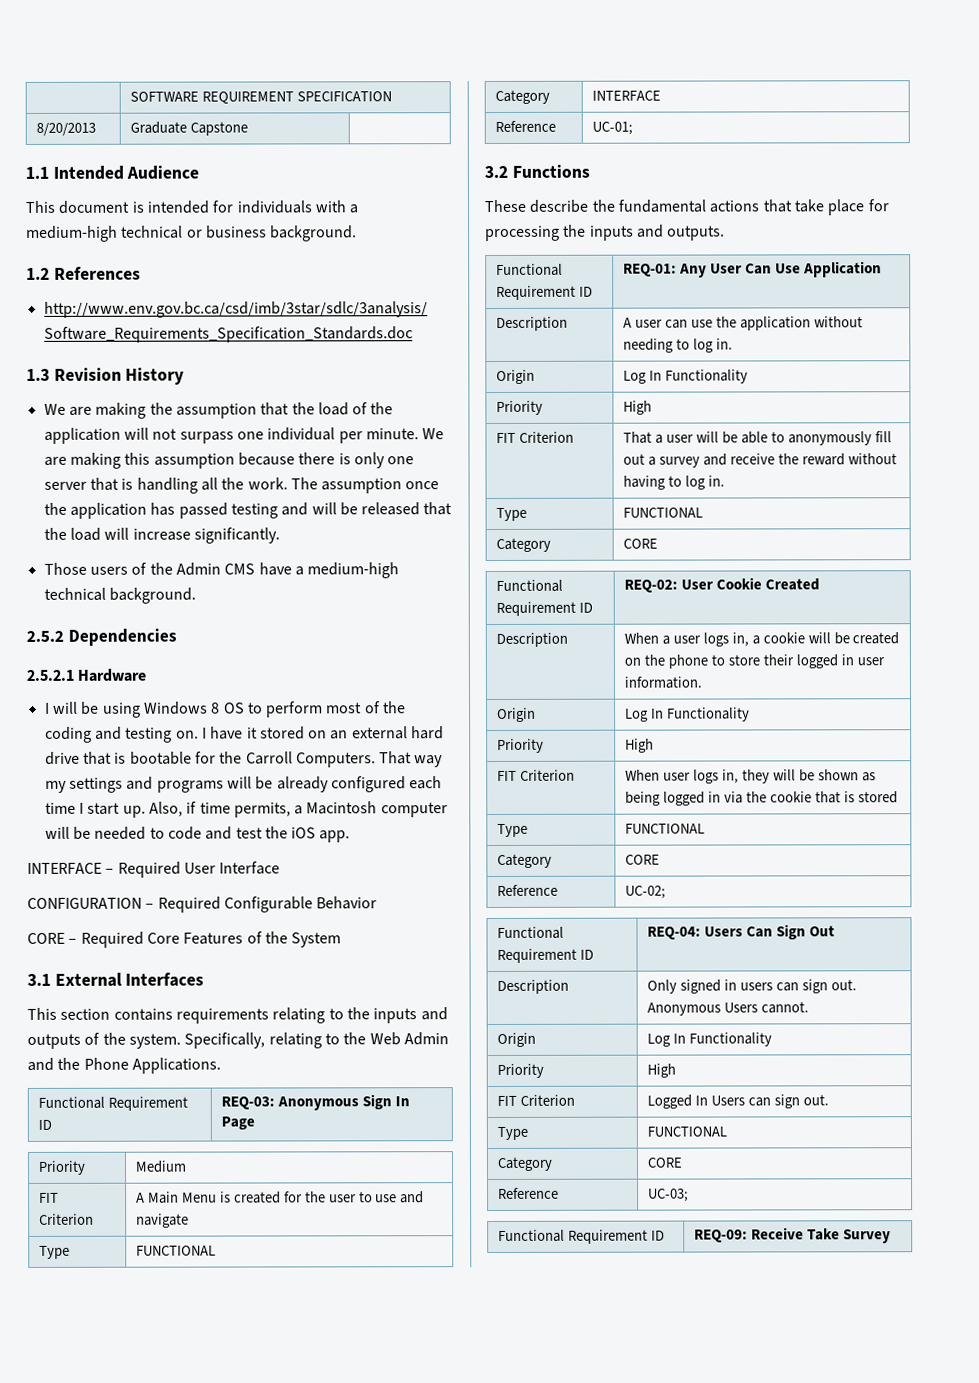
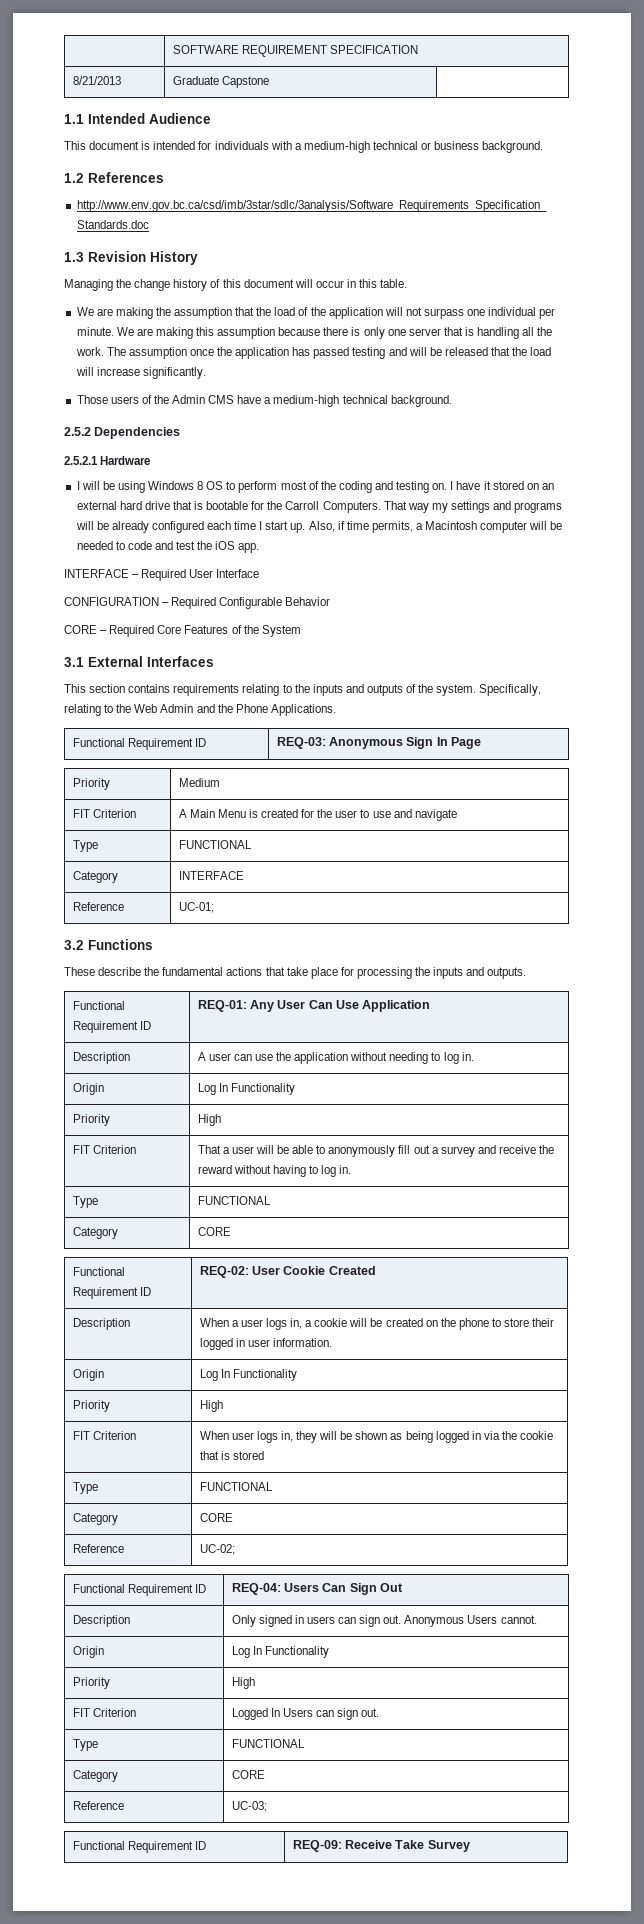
- 8/20/2013 | Graduate Capstone |
+ 8/21/2013 | Graduate Capstone |
+ Managing the change history of this document will occur in this table.

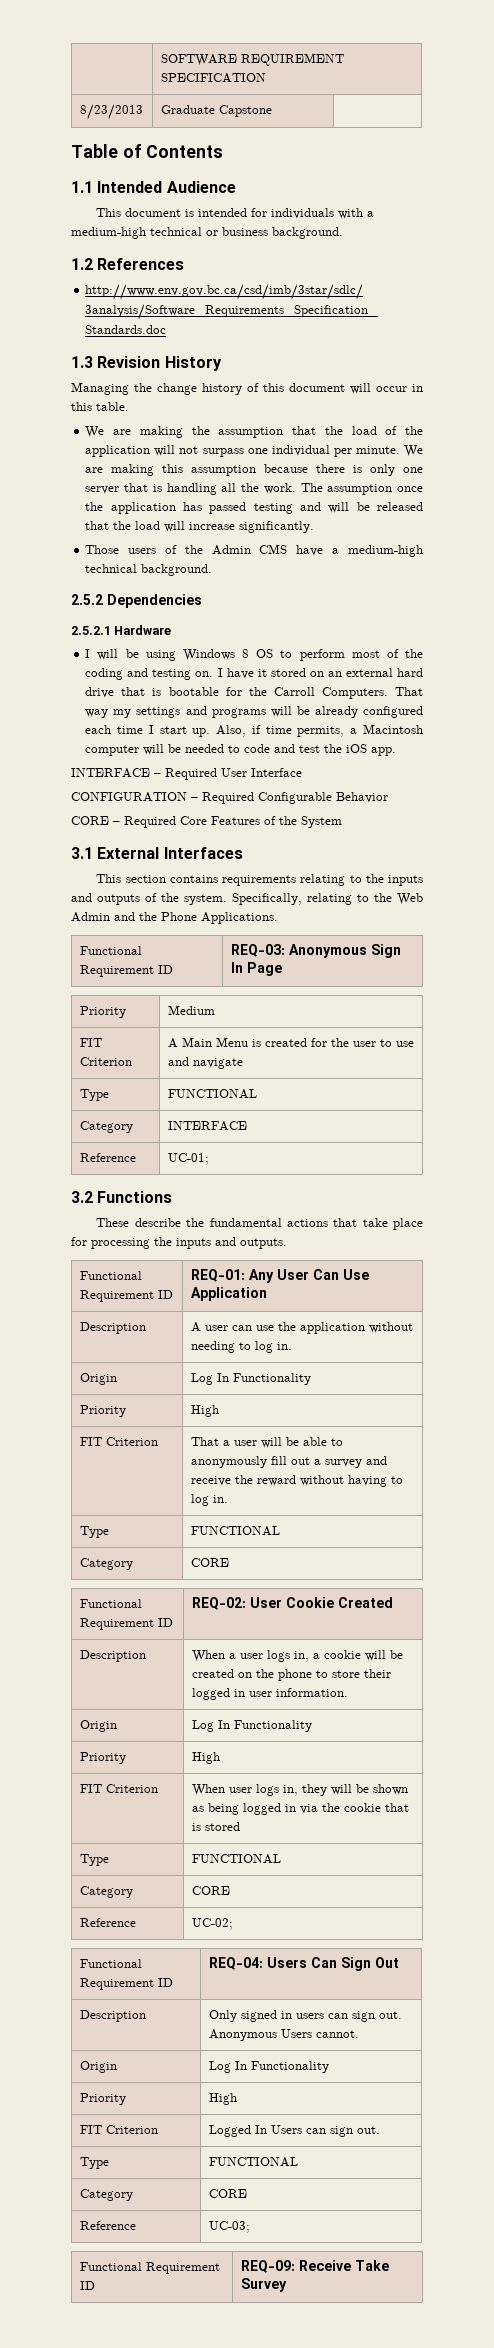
- 8/21/2013 | Graduate Capstone |
+ 8/23/2013 | Graduate Capstone |
+ Table of Contents

